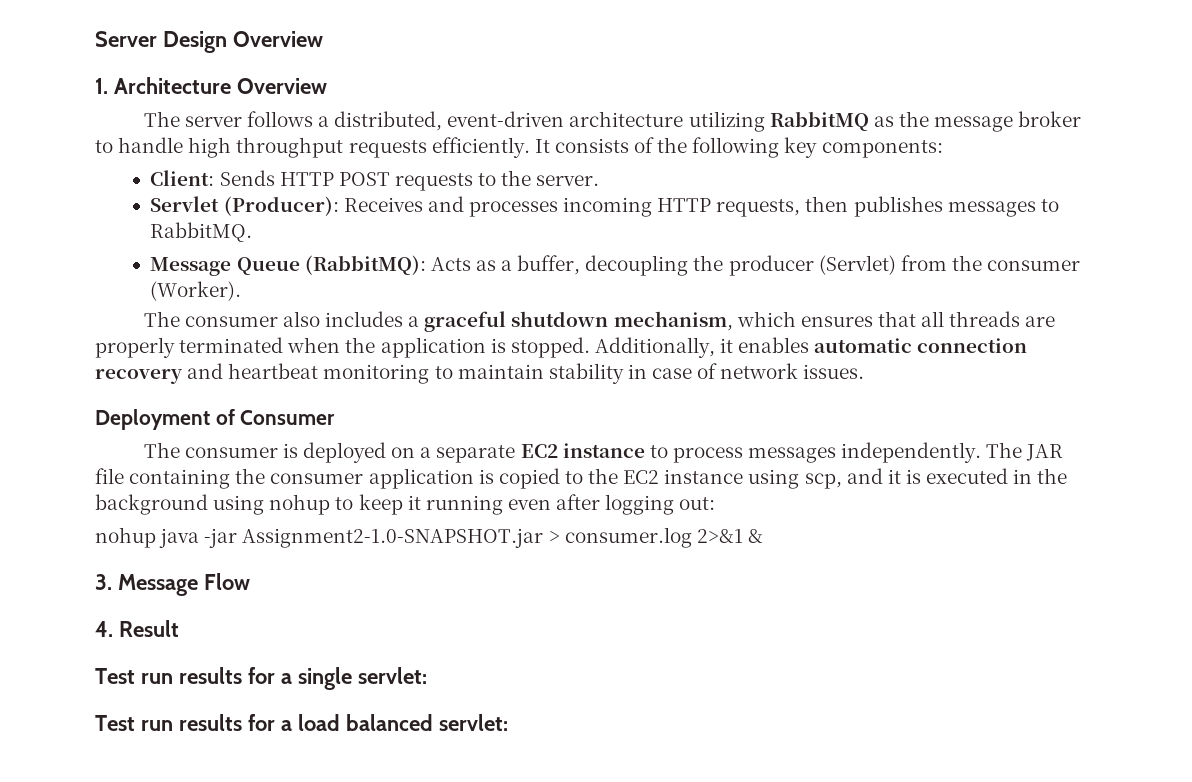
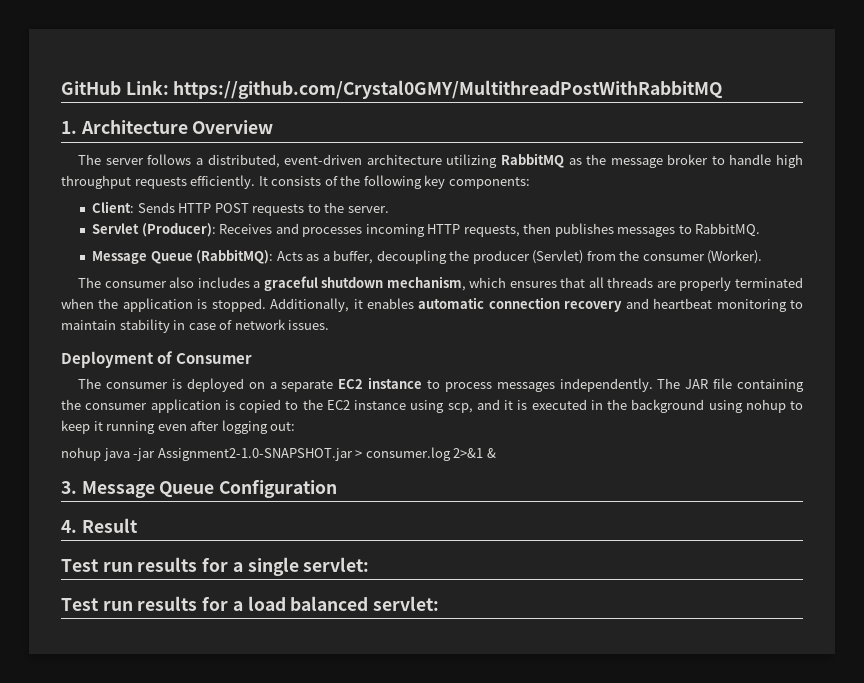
- Server Design Overview
+ GitHub Link: https://github.com/Crystal0GMY/MultithreadPostWithRabbitMQ
- 3. Message Flow
+ 3. Message Queue Configuration

